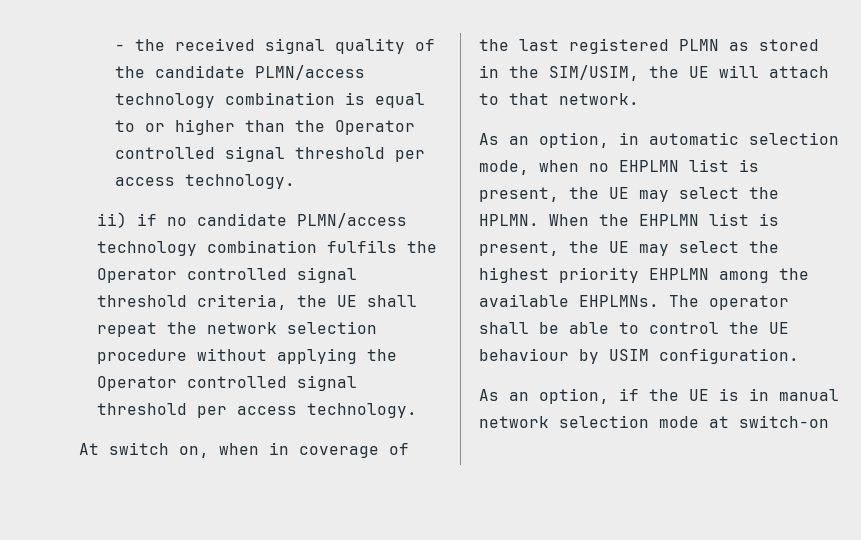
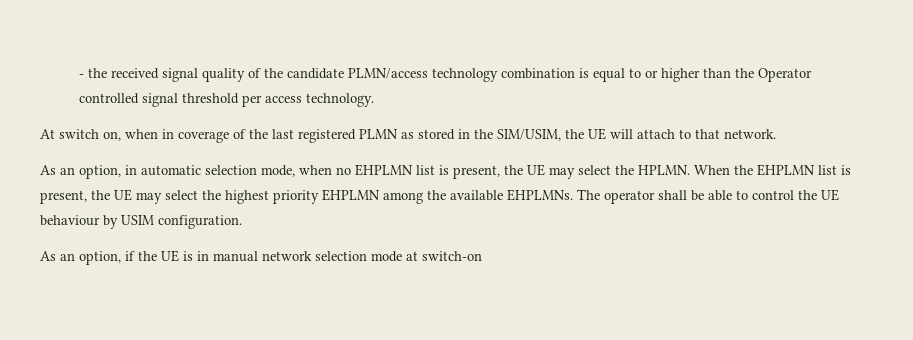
- ii) if no candidate PLMN/access technology combination fulfils the Operator controlled signal threshold criteria, the UE shall repeat the network selection procedure without applying the Operator controlled signal threshold per access technology.

